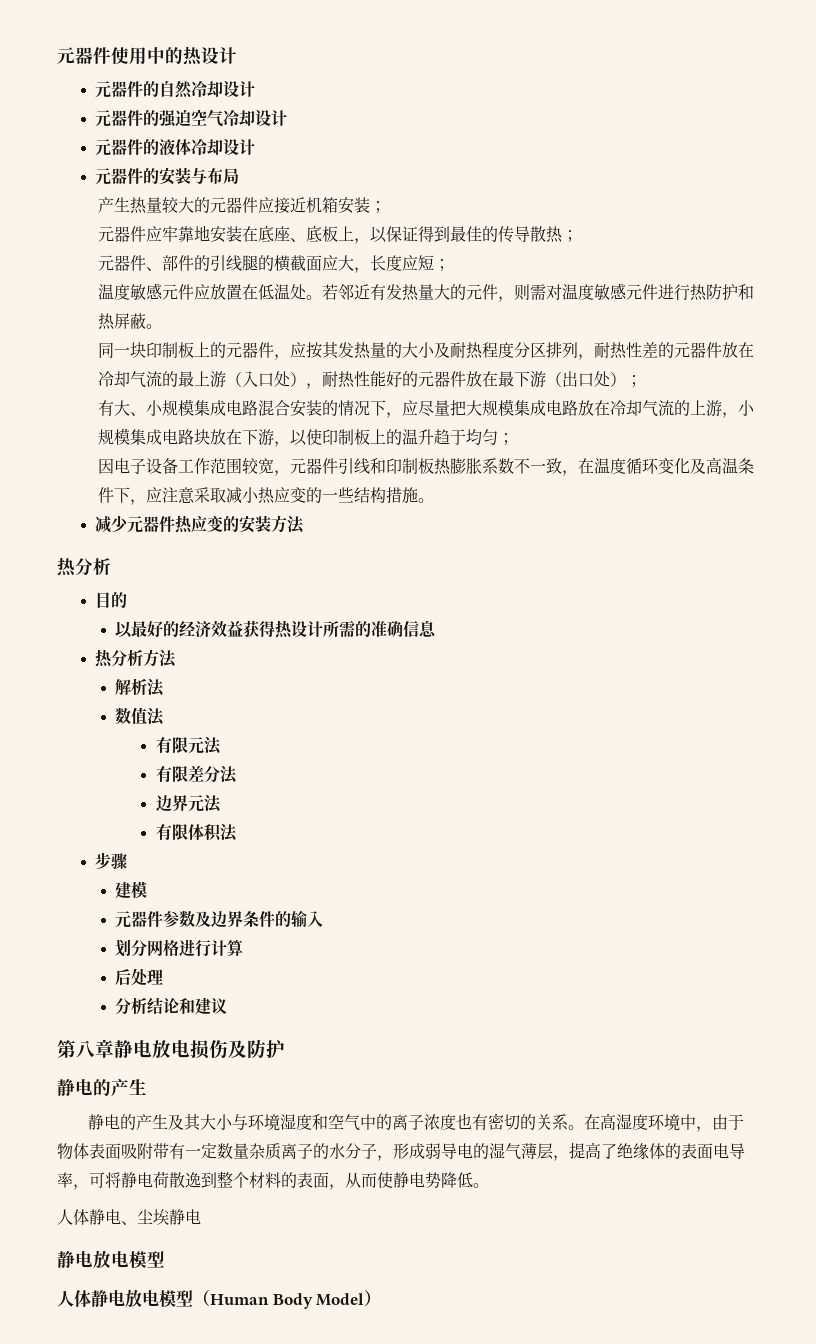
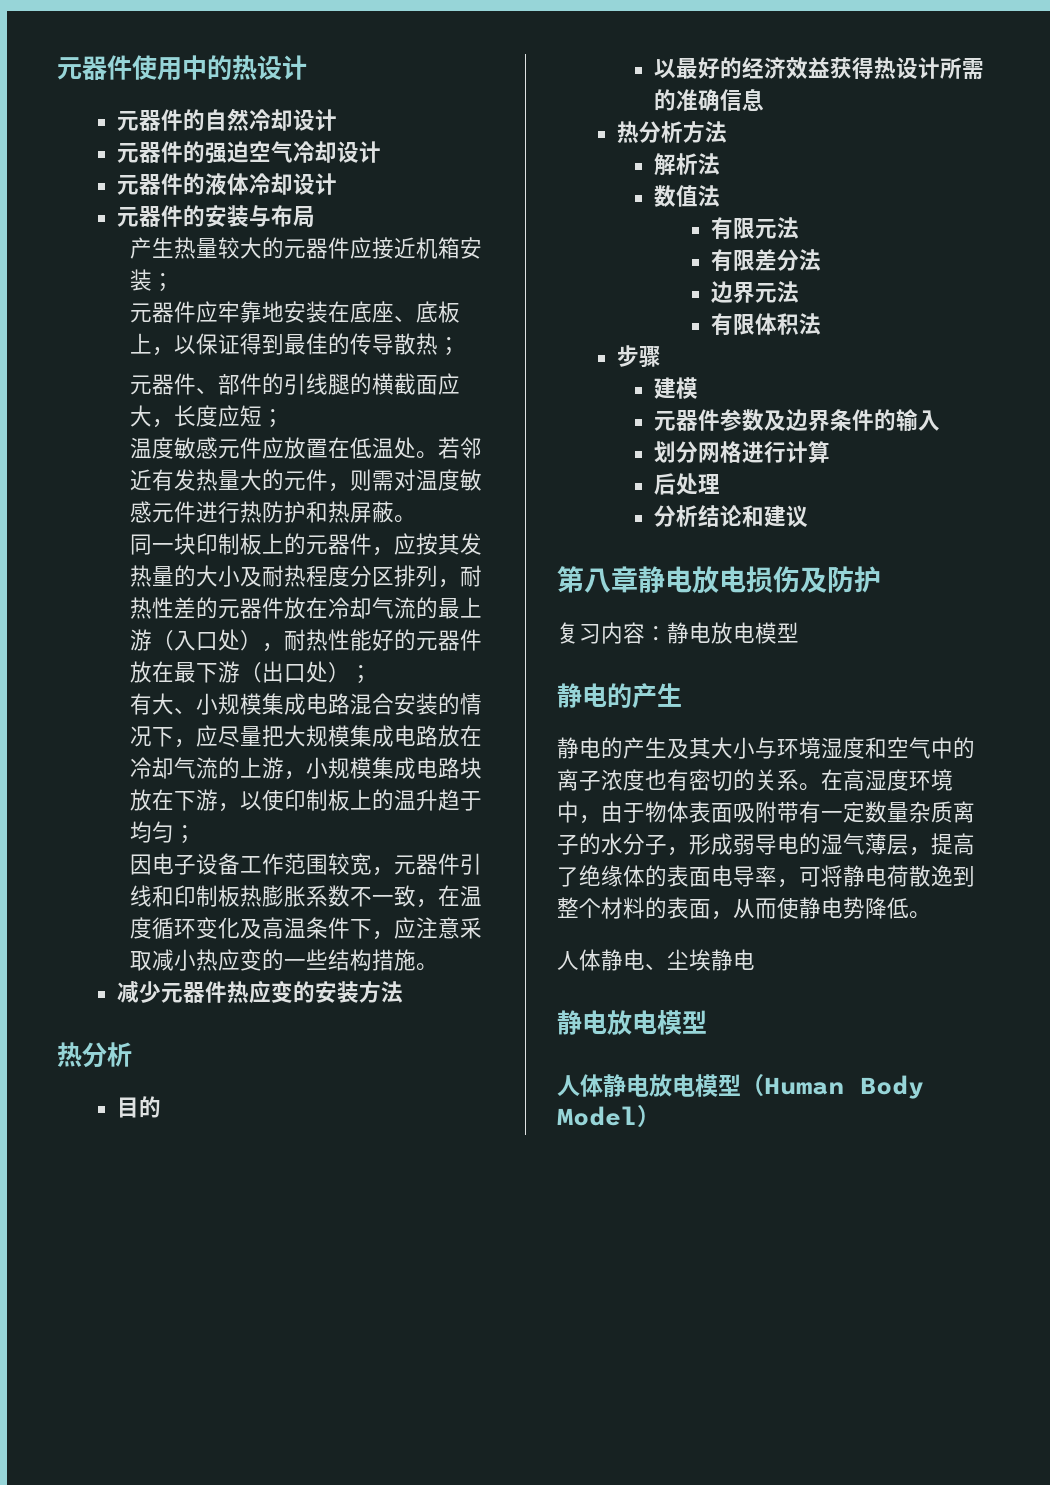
+ 复习内容：静电放电模型

